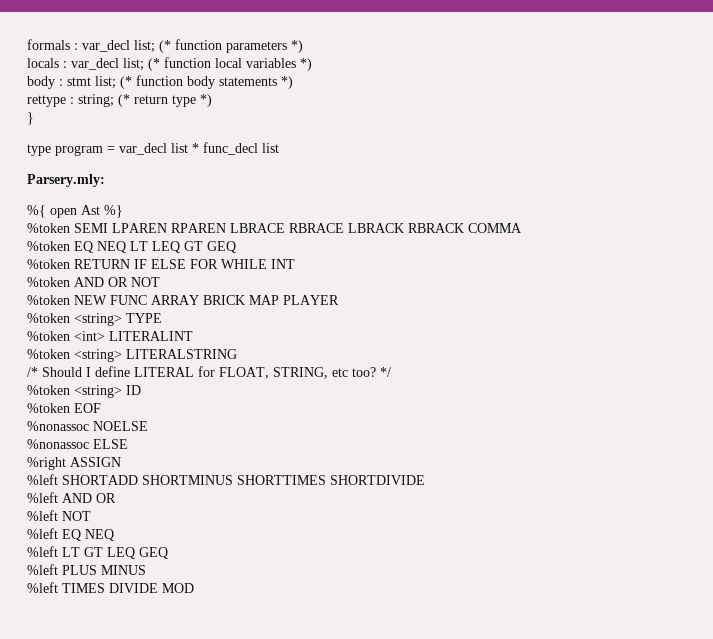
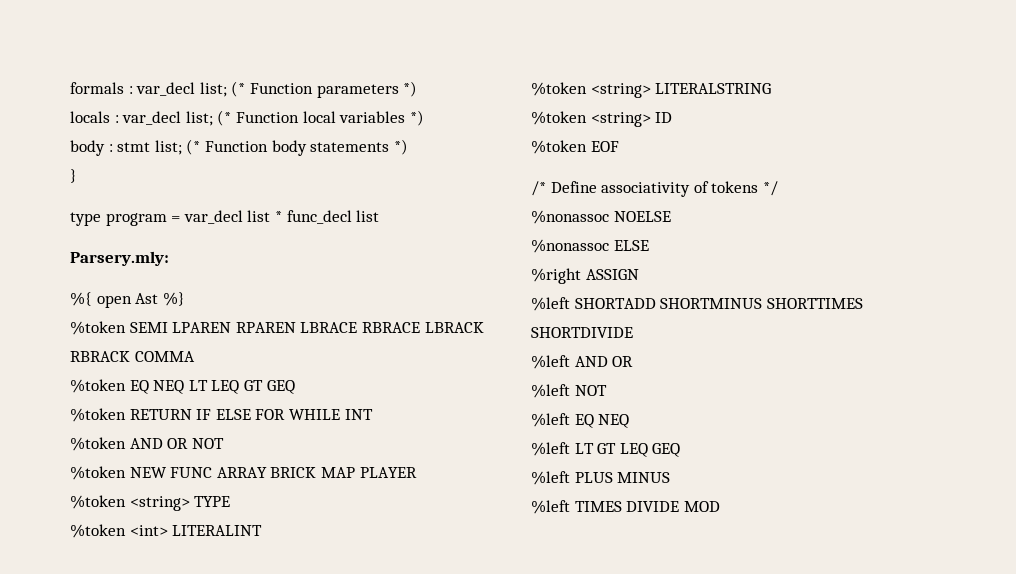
- formals : var_decl list; (* function parameters *)
+ formals : var_decl list; (* Function parameters *)
- locals : var_decl list; (* function local variables *)
+ locals : var_decl list; (* Function local variables *)
- body : stmt list; (* function body statements *)
+ body : stmt list; (* Function body statements *)
- rettype : string; (* return type *)
- /* Should I define LITERAL for FLOAT, STRING, etc too? */
+ /* Define associativity of tokens */

